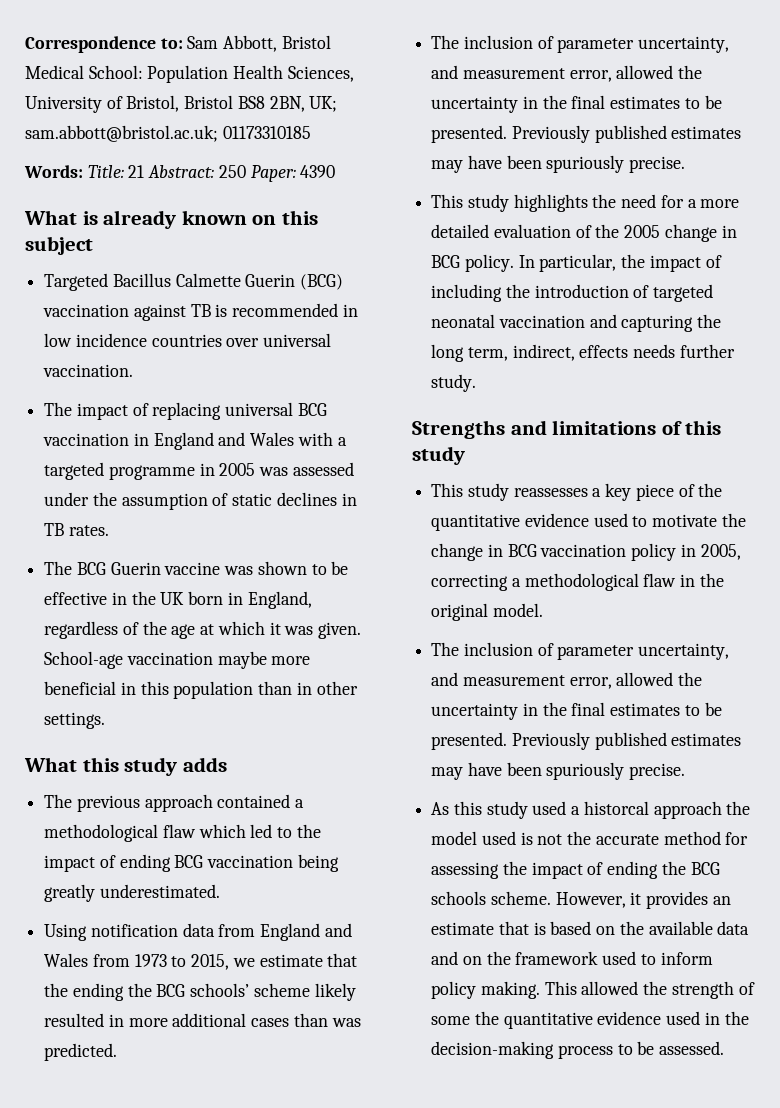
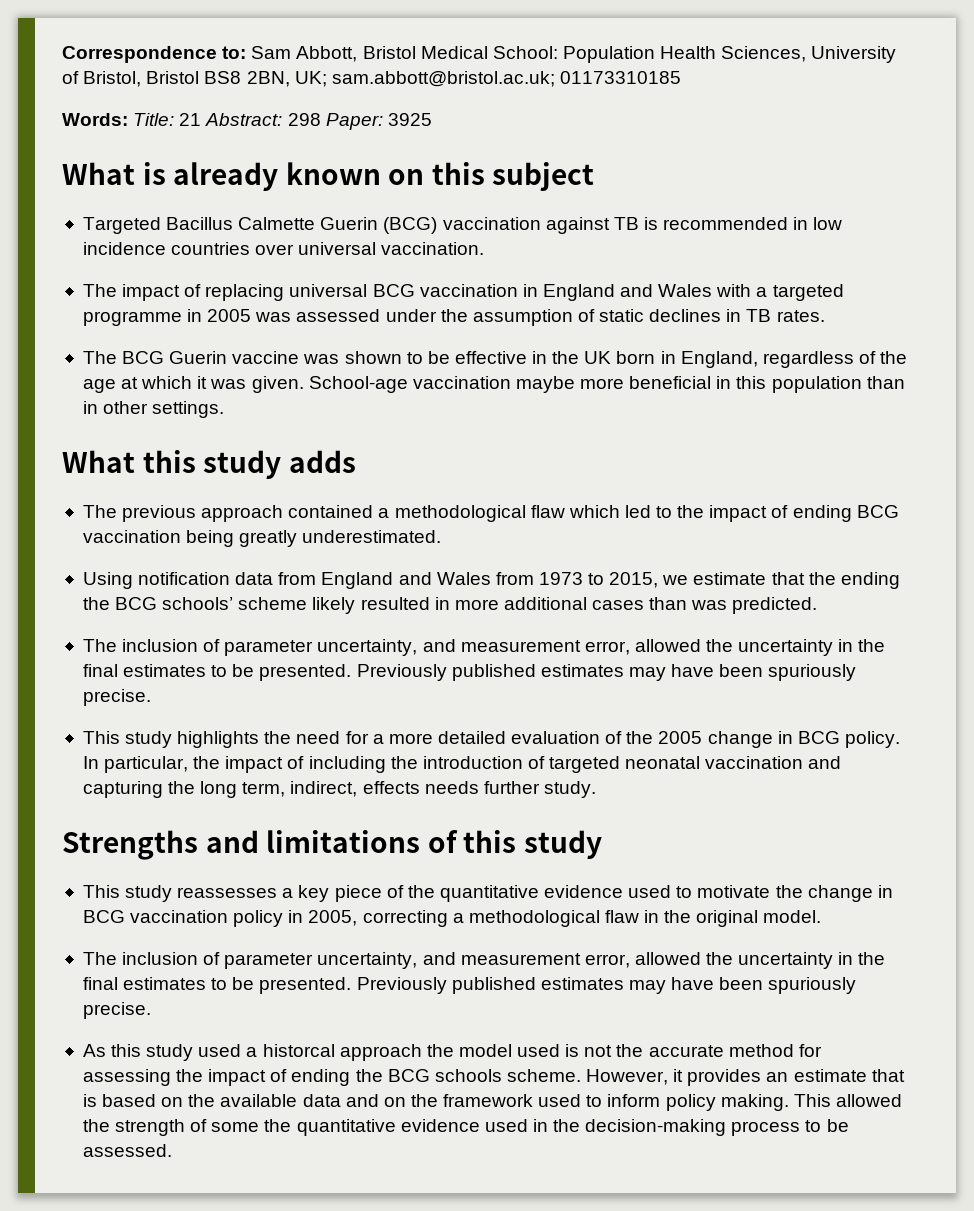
- Words: Title: 21 Abstract: 250 Paper: 4390
+ Words: Title: 21 Abstract: 298 Paper: 3925

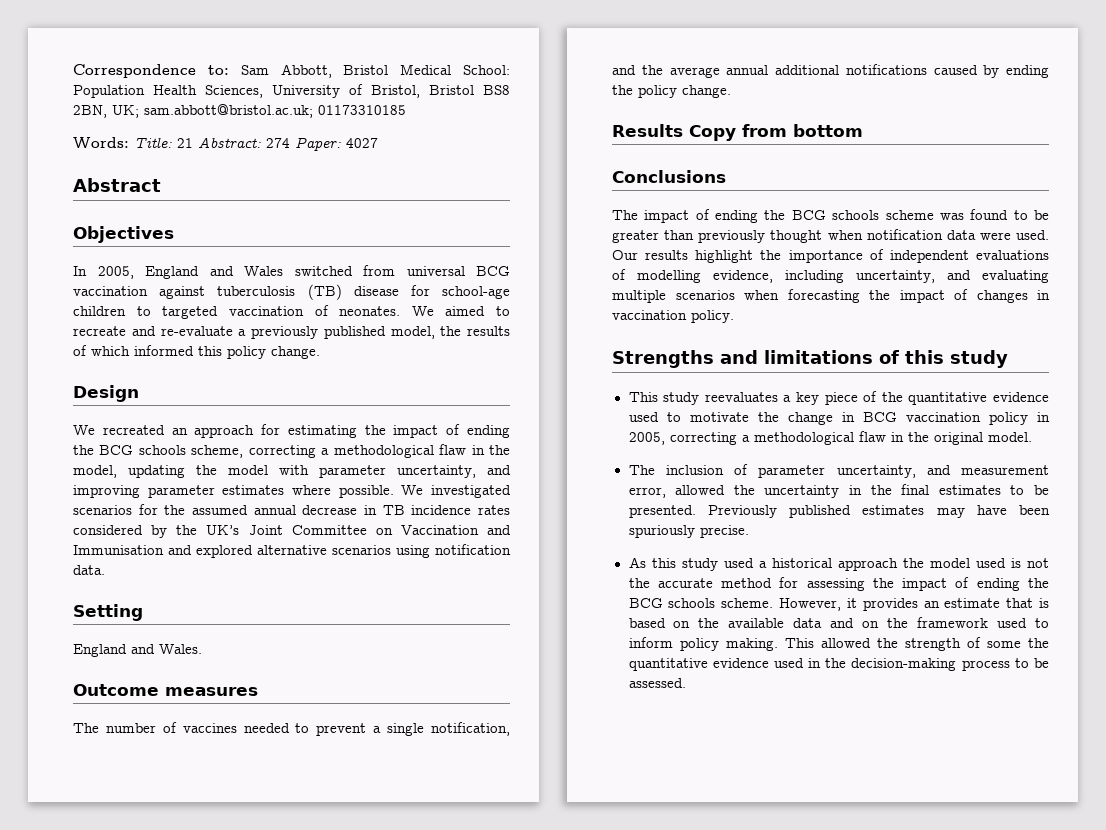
- Words: Title: 21 Abstract: 298 Paper: 3925
- What is already known on this subject
- Targeted Bacillus Calmette Guerin (BCG) vaccination against TB is recommended in low incidence countries over universal vaccination.
- The impact of replacing universal BCG vaccination in England and Wales with a targeted programme in 2005 was assessed under the assumption of static declines in TB rates.
- The BCG Guerin vaccine was shown to be effective in the UK born in England, regardless of the age at which it was given. School-age vaccination maybe more beneficial in this population than in other settings.
- What this study adds
- The previous approach contained a methodological flaw which led to the impact of ending BCG vaccination being greatly underestimated.
- Using notification data from England and Wales from 1973 to 2015, we estimate that the ending the BCG schools’ scheme likely resulted in more additional cases than was predicted.
- The inclusion of parameter uncertainty, and measurement error, allowed the uncertainty in the final estimates to be presented. Previously published estimates may have been spuriously precise.
- This study highlights the need for a more detailed evaluation of the 2005 change in BCG policy. In particular, the impact of including the introduction of targeted neonatal vaccination and capturing the long term, indirect, effects needs further study.
+ Words: Title: 21 Abstract: 274 Paper: 4027
+ Abstract
+ Objectives
+ In 2005, England and Wales switched from universal BCG vaccination against tuberculosis (TB) disease for school-age children to targeted vaccination of neonates. We aimed to recreate and re-evaluate a previously published model, the results of which informed this policy change.
+ Design
+ We recreated an approach for estimating the impact of ending the BCG schools scheme, correcting a methodological flaw in the model, updating the model with parameter uncertainty, and improving parameter estimates where possible. We investigated scenarios for the assumed annual decrease in TB incidence rates considered by the UK’s Joint Committee on Vaccination and Immunisation and explored alternative scenarios using notification data.
+ Setting
+ England and Wales.
+ Outcome measures
+ The number of vaccines needed to prevent a single notification, and the average annual additional notifications caused by ending the policy change.
+ Results Copy from bottom
+ Conclusions
+ The impact of ending the BCG schools scheme was found to be greater than previously thought when notification data were used. Our results highlight the importance of independent evaluations of modelling evidence, including uncertainty, and evaluating multiple scenarios when forecasting the impact of changes in vaccination policy.
- This study reassesses a key piece of the quantitative evidence used to motivate the change in BCG vaccination policy in 2005, correcting a methodological flaw in the original model.
+ This study reevaluates a key piece of the quantitative evidence used to motivate the change in BCG vaccination policy in 2005, correcting a methodological flaw in the original model.
- As this study used a historcal approach the model used is not the accurate method for assessing the impact of ending the BCG schools scheme.
+ As this study used a historical approach the model used is not the accurate method for assessing the impact of ending the BCG schools scheme.

